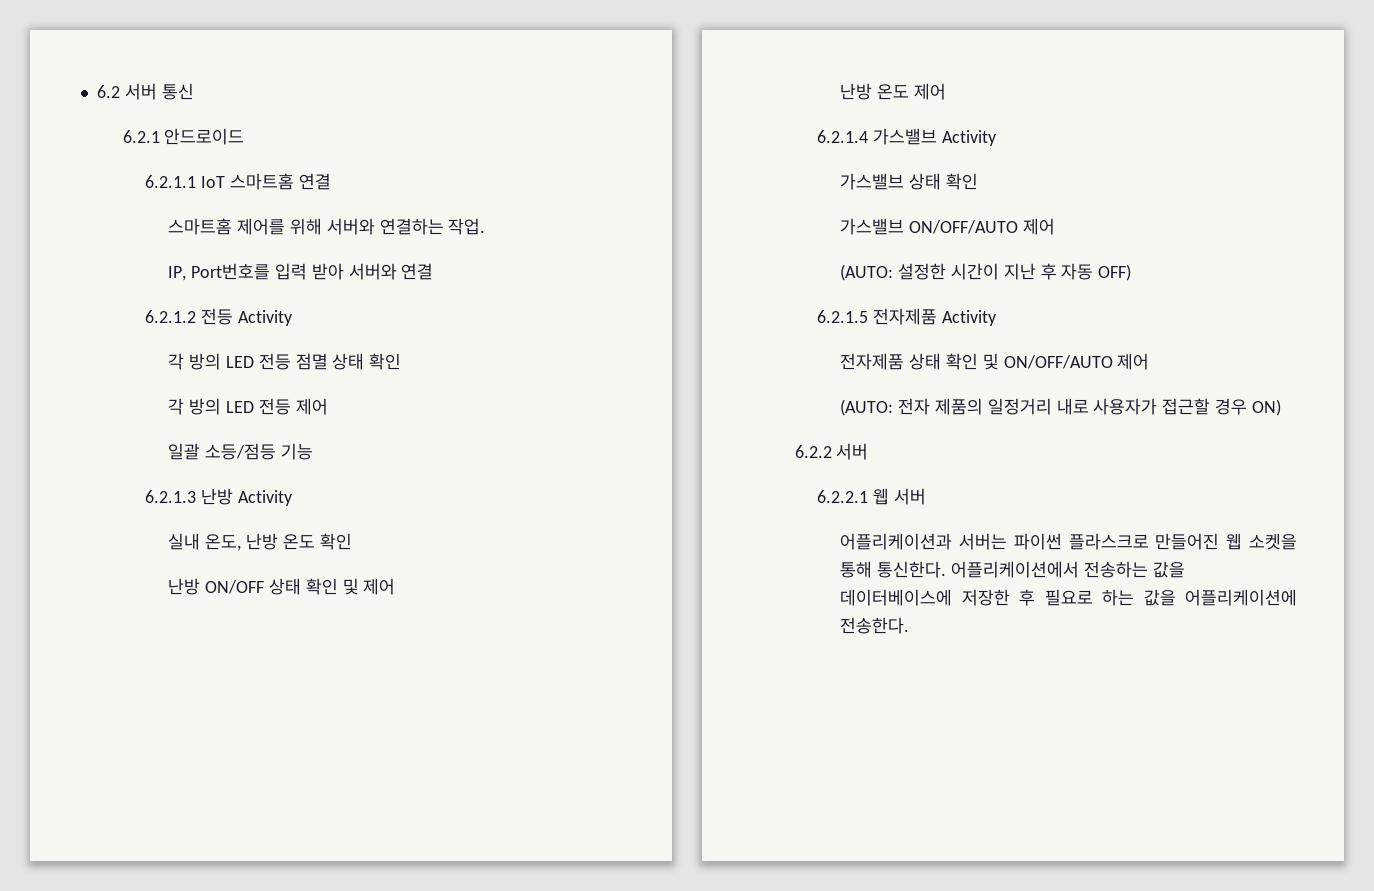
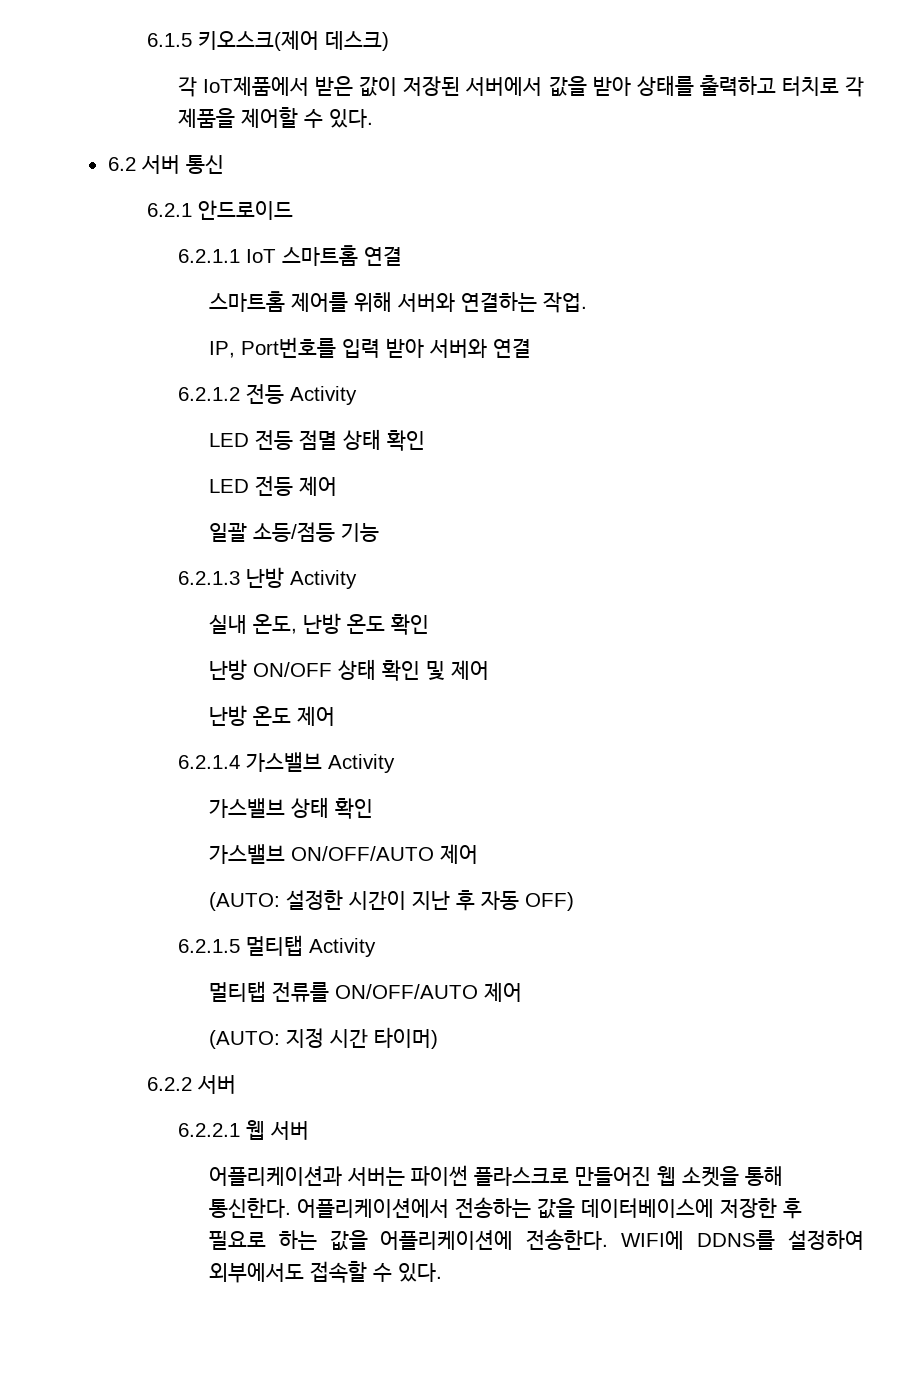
+ 6.1.5 키오스크(제어 데스크)
+ 각 IoT제품에서 받은 값이 저장된 서버에서 값을 받아 상태를 출력하고 터치로 각 제품을 제어할 수 있다.
- 각 방의 LED 전등 점멸 상태 확인
+ LED 전등 점멸 상태 확인
- 각 방의 LED 전등 제어
+ LED 전등 제어
- 6.2.1.5 전자제품 Activity
- 전자제품 상태 확인 및 ON/OFF/AUTO 제어
- (AUTO: 전자 제품의 일정거리 내로 사용자가 접근할 경우 ON)
+ 6.2.1.5 멀티탭 Activity
+ 멀티탭 전류를 ON/OFF/AUTO 제어
+ (AUTO: 지정 시간 타이머)
+ WIFI에 DDNS를 설정하여 외부에서도 접속할 수 있다.

